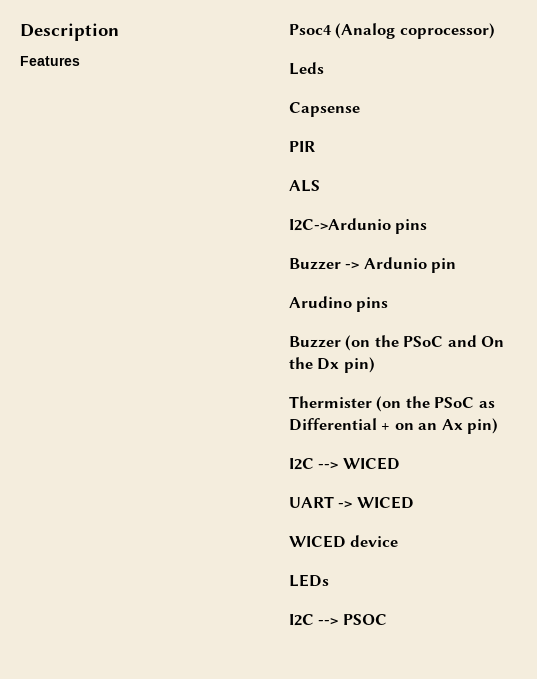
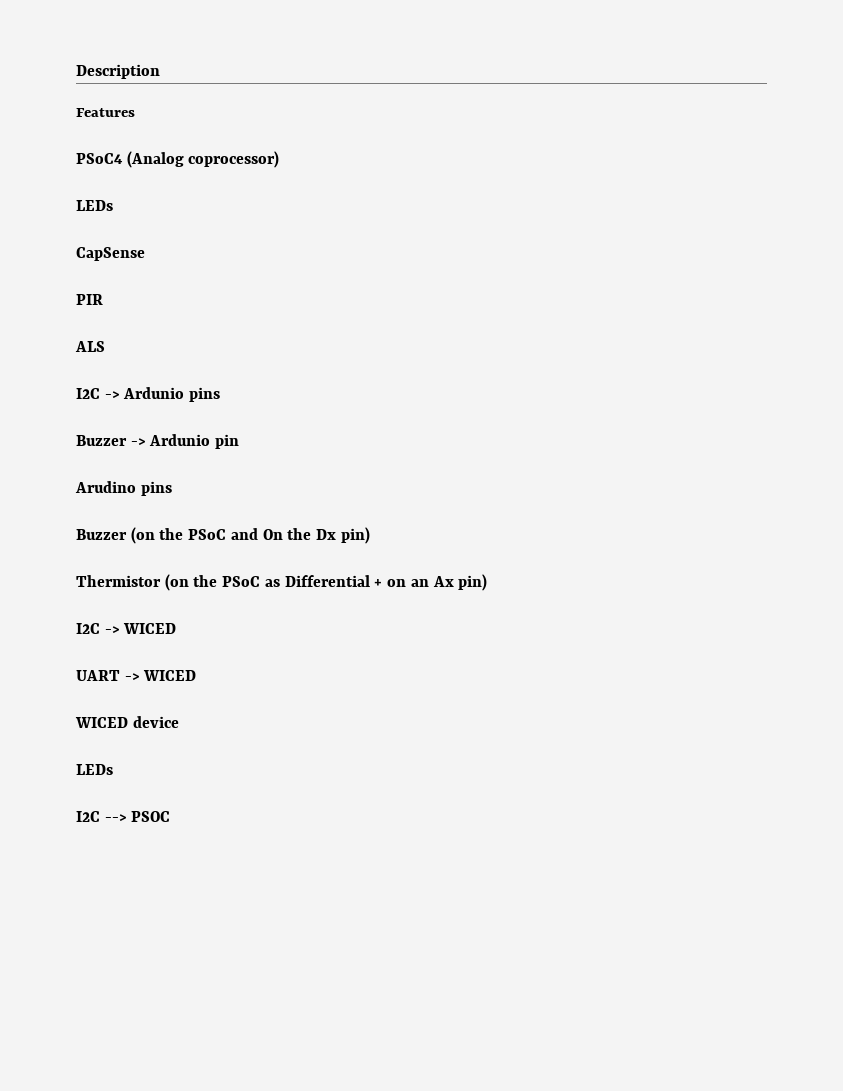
- Psoc4 (Analog coprocessor)
- Leds
- Capsense
+ PSoC4 (Analog coprocessor)
+ LEDs
+ CapSense
- I2C->Ardunio pins
+ I2C -> Ardunio pins
- Thermister (on the PSoC as Differential + on an Ax pin)
+ Thermistor (on the PSoC as Differential + on an Ax pin)
- I2C --> WICED
+ I2C -> WICED

